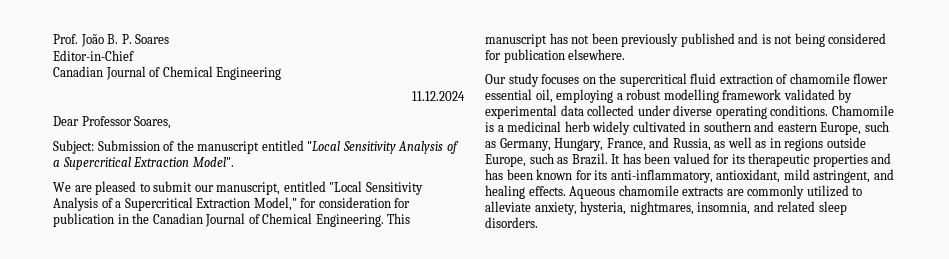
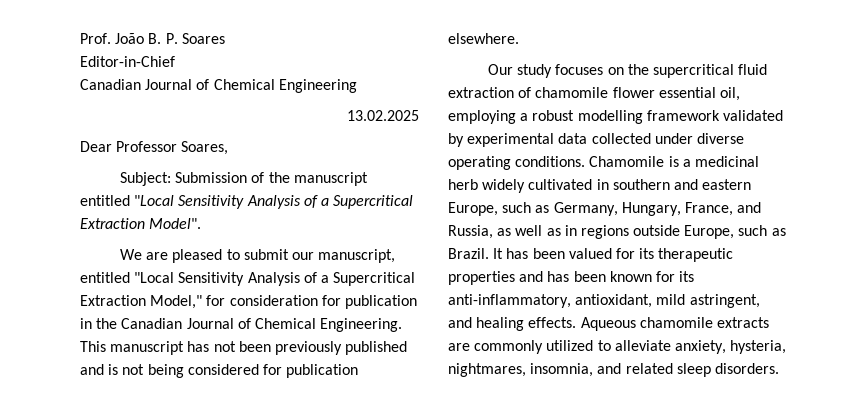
- 11.12.2024
+ 13.02.2025

